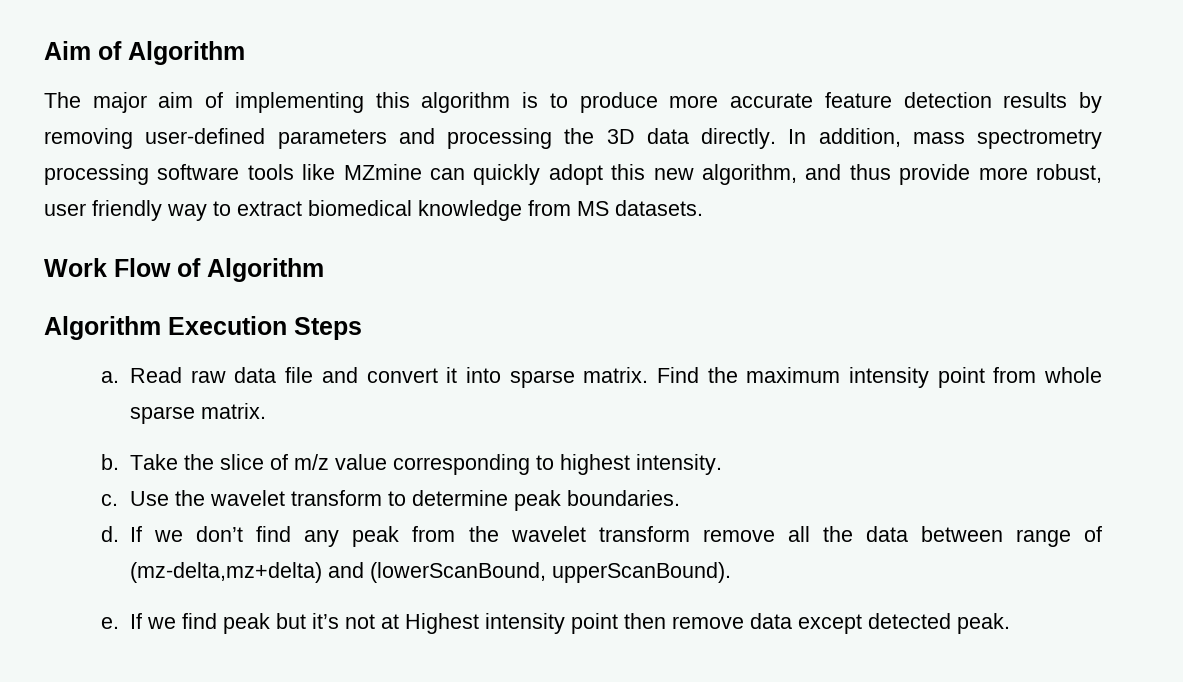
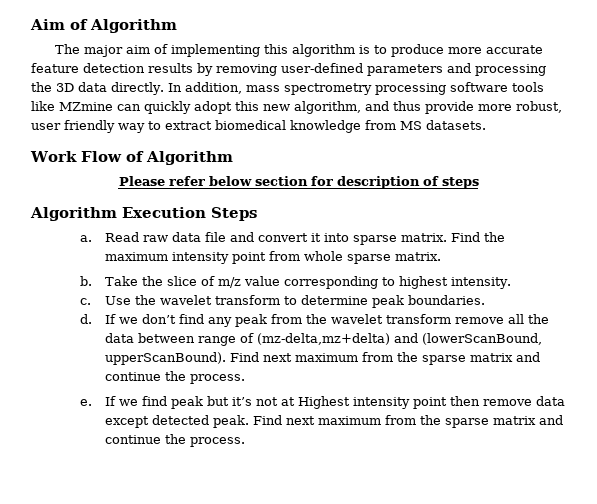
+ Please refer below section for description of steps
- If we don’t find any peak from the wavelet transform remove all the data between range of (mz-delta,mz+delta) and (lowerScanBound, upperScanBound).
+ If we don’t find any peak from the wavelet transform remove all the data between range of (mz-delta,mz+delta) and (lowerScanBound, upperScanBound). Find next maximum from the sparse matrix and continue the process.
- If we find peak but it’s not at Highest intensity point then remove data except detected peak.
+ If we find peak but it’s not at Highest intensity point then remove data except detected peak. Find next maximum from the sparse matrix and continue the process.

